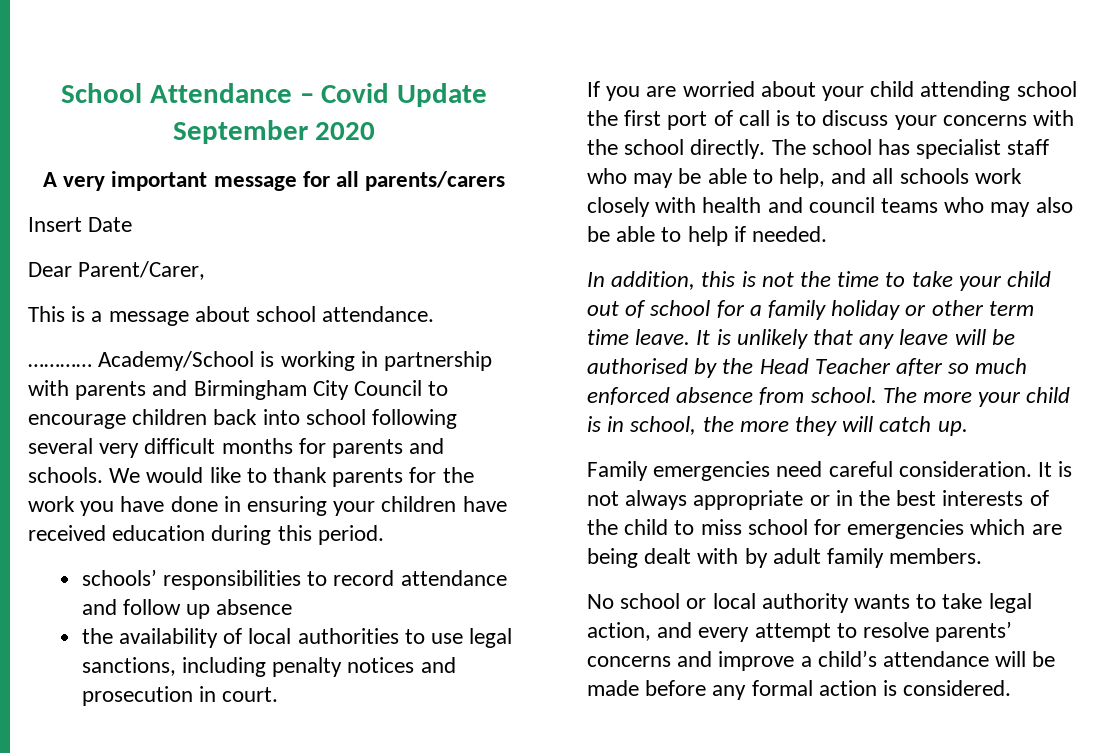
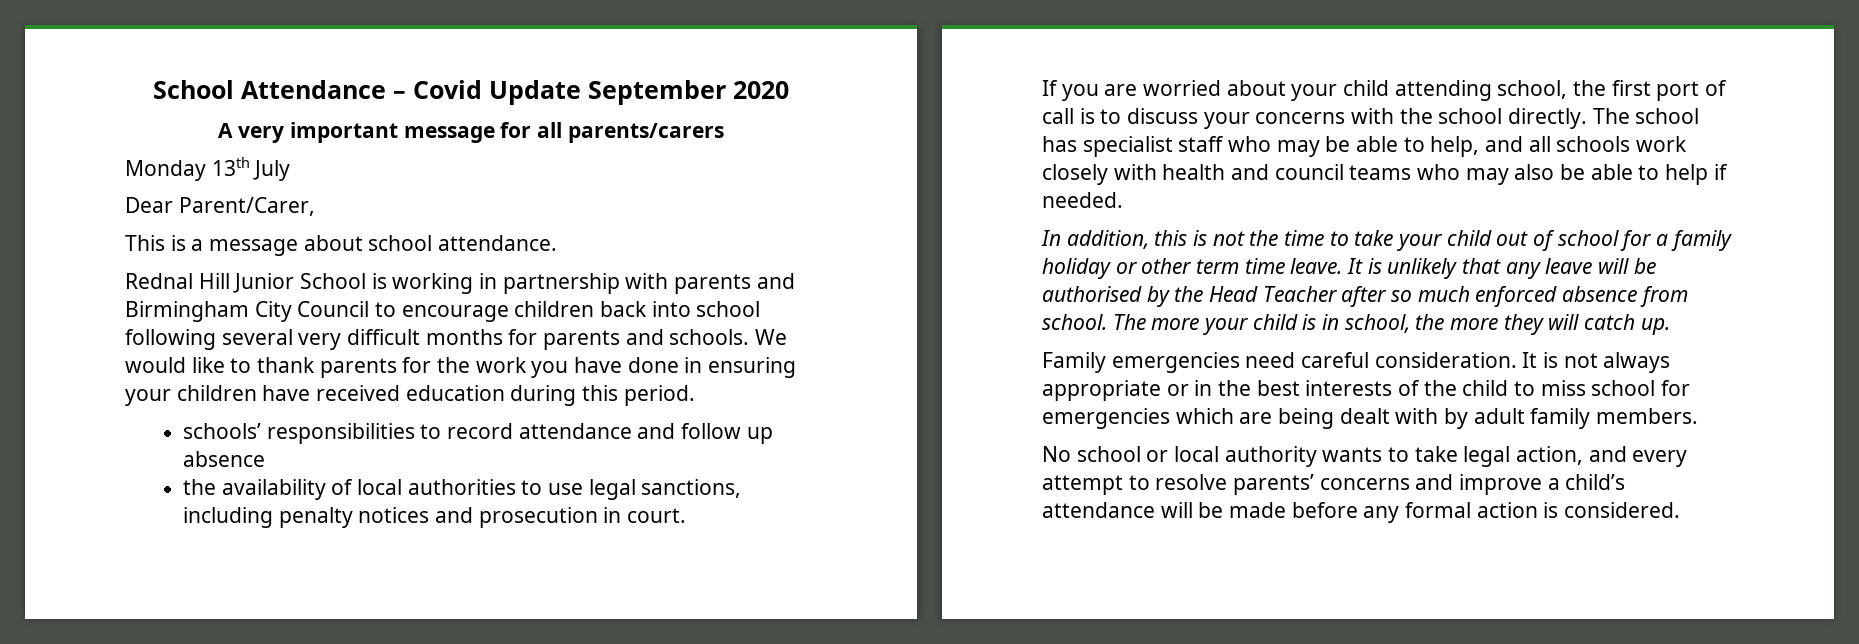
- Insert Date
+ Monday 13th July
- ………… Academy/School is working in partnership with parents and Birmingham City Council to encourage children back into school following several very difficult months for parents and schools.
+ Rednal Hill Junior School is working in partnership with parents and Birmingham City Council to encourage children back into school following several very difficult months for parents and schools.
- If you are worried about your child attending school the first port of call is to discuss your concerns with the school directly.
+ If you are worried about your child attending school, the first port of call is to discuss your concerns with the school directly.

